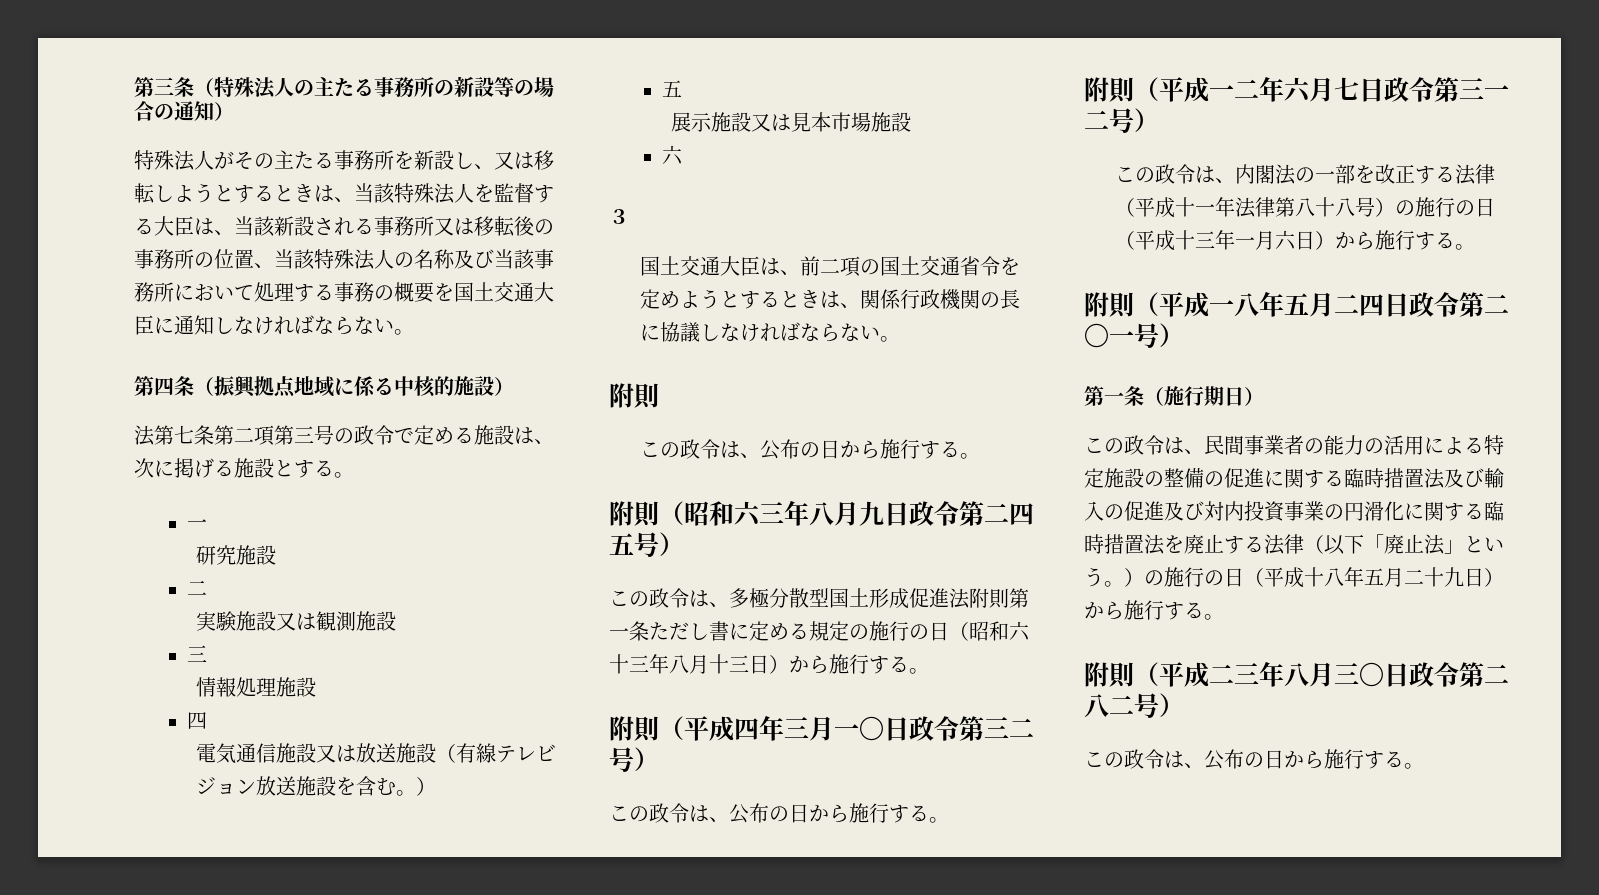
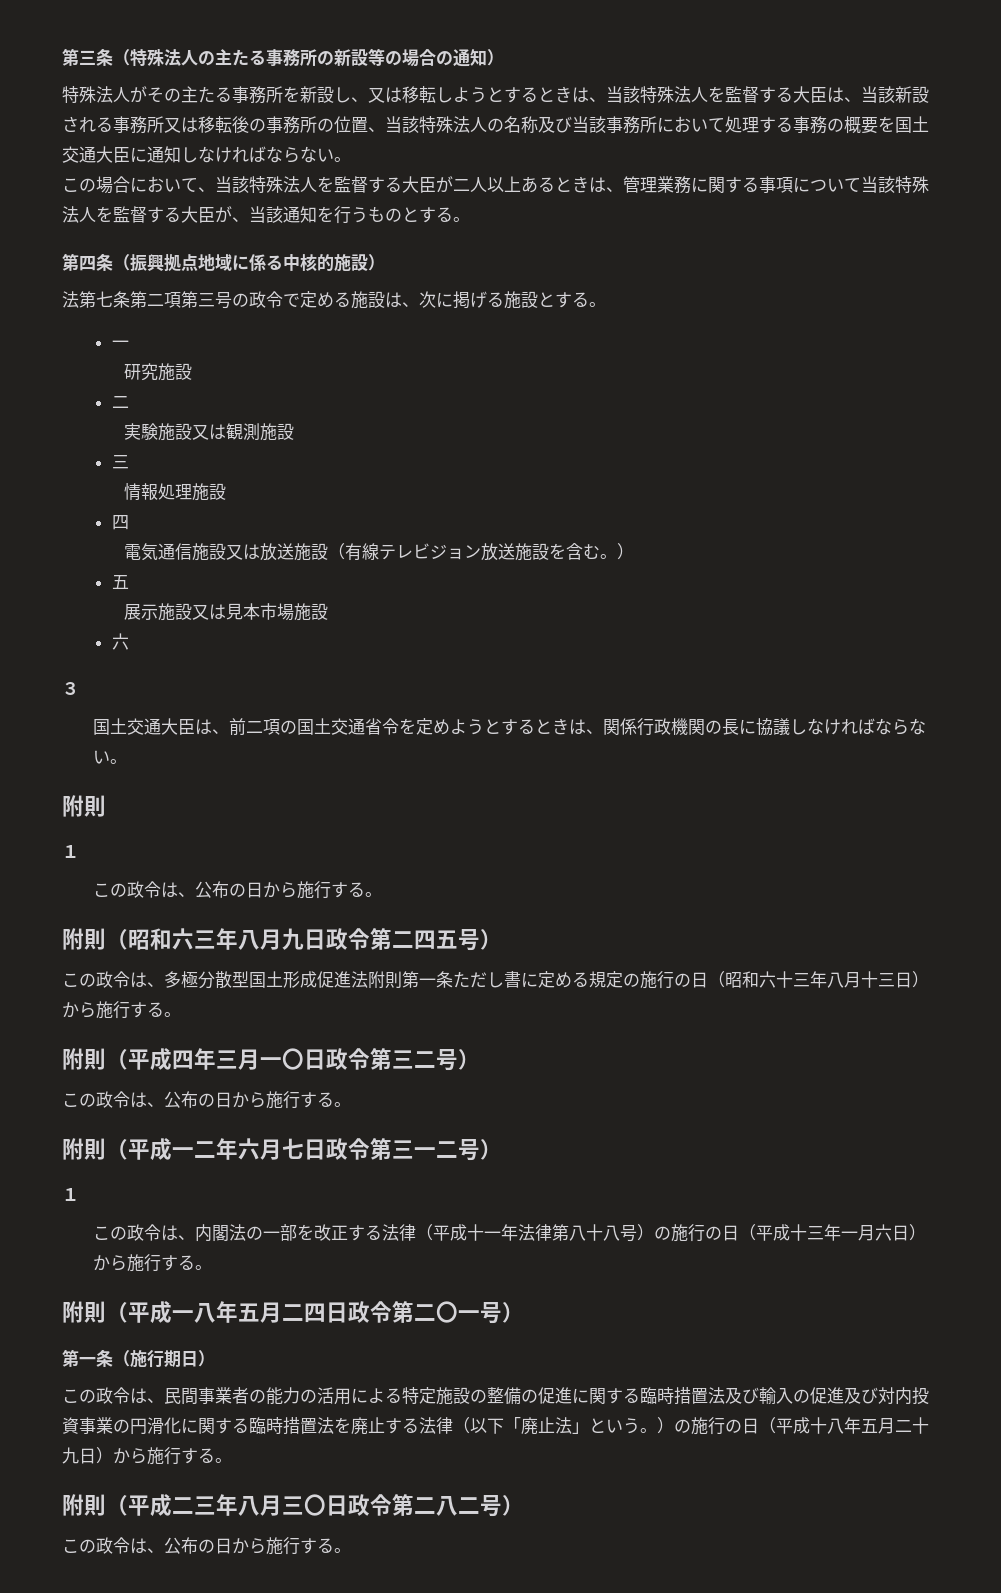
+ この場合において、当該特殊法人を監督する大臣が二人以上あるときは、管理業務に関する事項について当該特殊法人を監督する大臣が、当該通知を行うものとする。
  国土交通大臣は、前二項の国土交通省令を定めようとするときは、関係行政機関の長に協議しなければならない。
  附則
+ １
  附則（平成一二年六月七日政令第三一二号）
+ １

